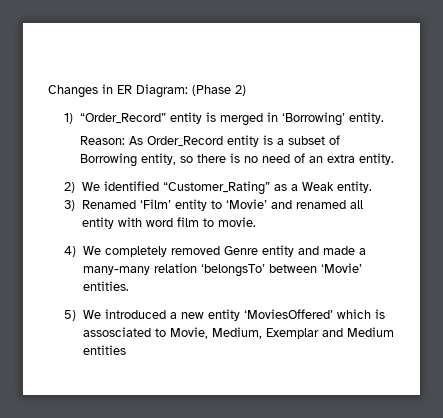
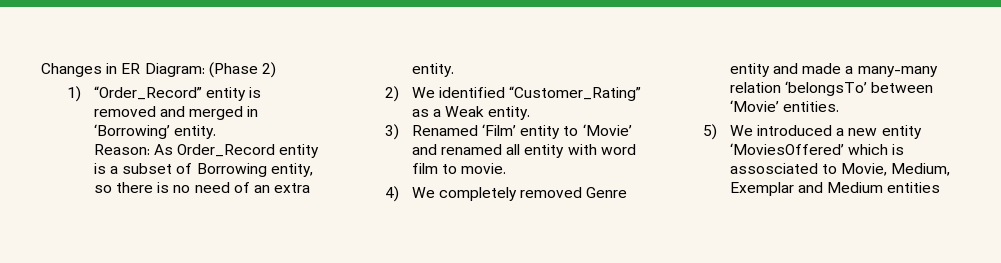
- 1) “Order_Record” entity is merged in ‘Borrowing’ entity.
+ 1) “Order_Record” entity is removed and merged in ‘Borrowing’ entity.

